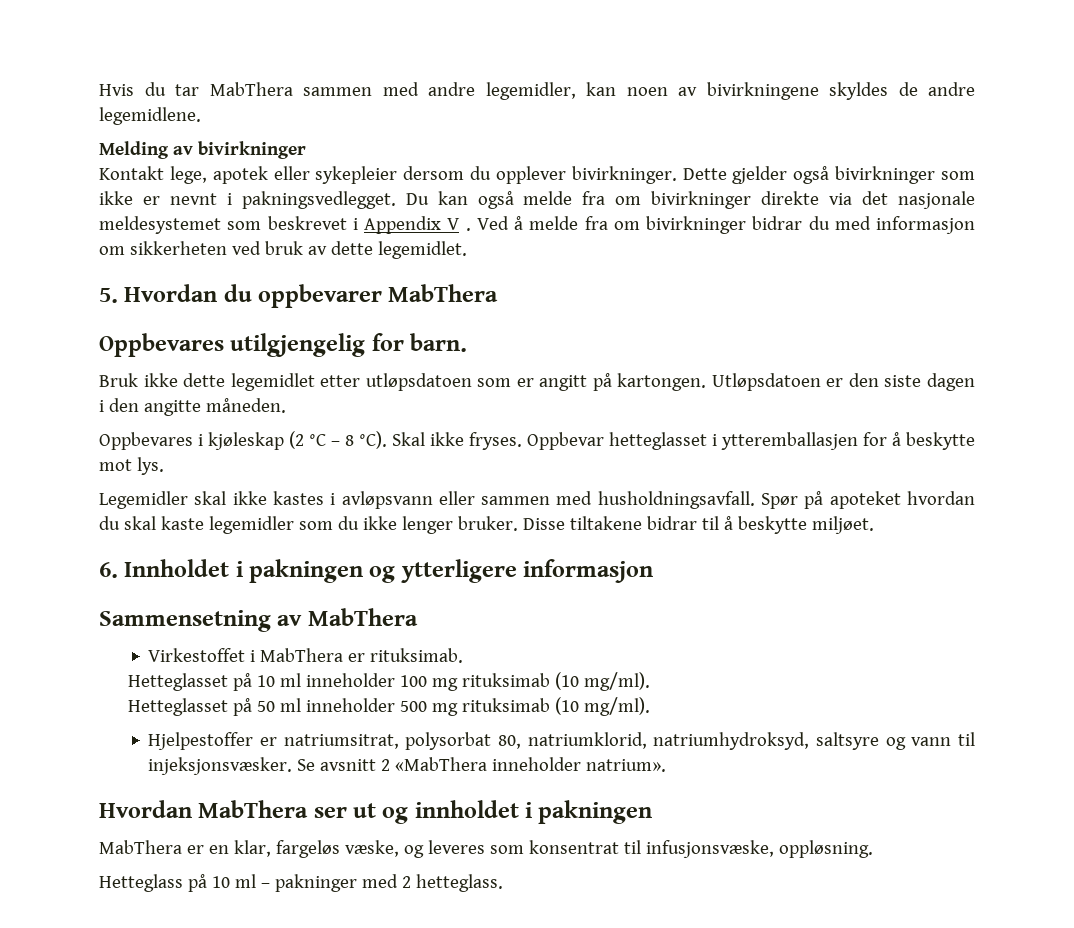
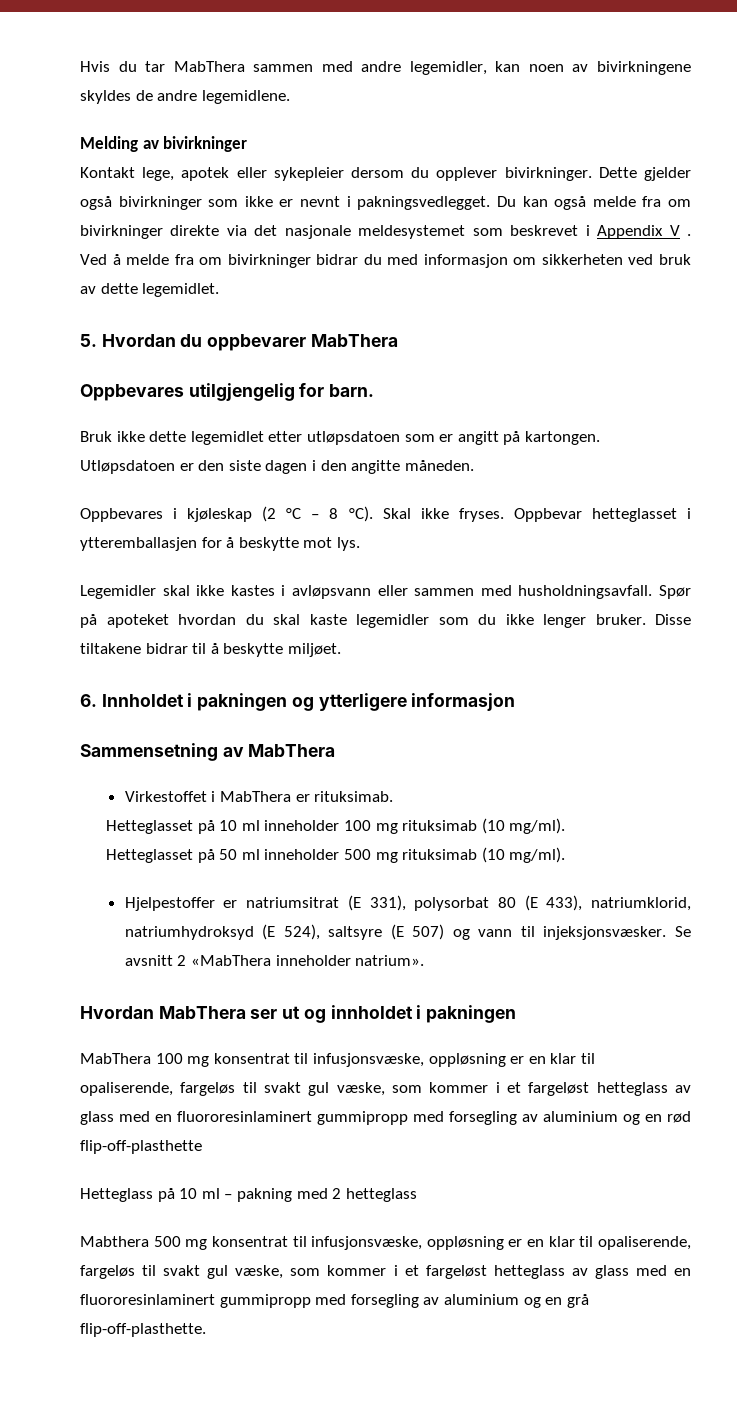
- Hjelpestoffer er natriumsitrat, polysorbat 80, natriumklorid, natriumhydroksyd, saltsyre og vann til injeksjonsvæsker.
+ Hjelpestoffer er natriumsitrat (E 331), polysorbat 80 (E 433), natriumklorid, natriumhydroksyd (E 524), saltsyre (E 507) og vann til injeksjonsvæsker.
- MabThera er en klar, fargeløs væske, og leveres som konsentrat til infusjonsvæske, oppløsning.
+ MabThera 100 mg konsentrat til infusjonsvæske, oppløsning er en klar til opaliserende, fargeløs til svakt gul væske, som kommer i et fargeløst hetteglass av glass med en fluororesinlaminert gummipropp med forsegling av aluminium og en rød flip-off-plasthette
- Hetteglass på 10 ml – pakninger med 2 hetteglass.
+ Hetteglass på 10 ml – pakning med 2 hetteglass
+ Mabthera 500 mg konsentrat til infusjonsvæske, oppløsning er en klar til opaliserende, fargeløs til svakt gul væske, som kommer i et fargeløst hetteglass av glass med en fluororesinlaminert gummipropp med forsegling av aluminium og en grå flip-off-plasthette.

